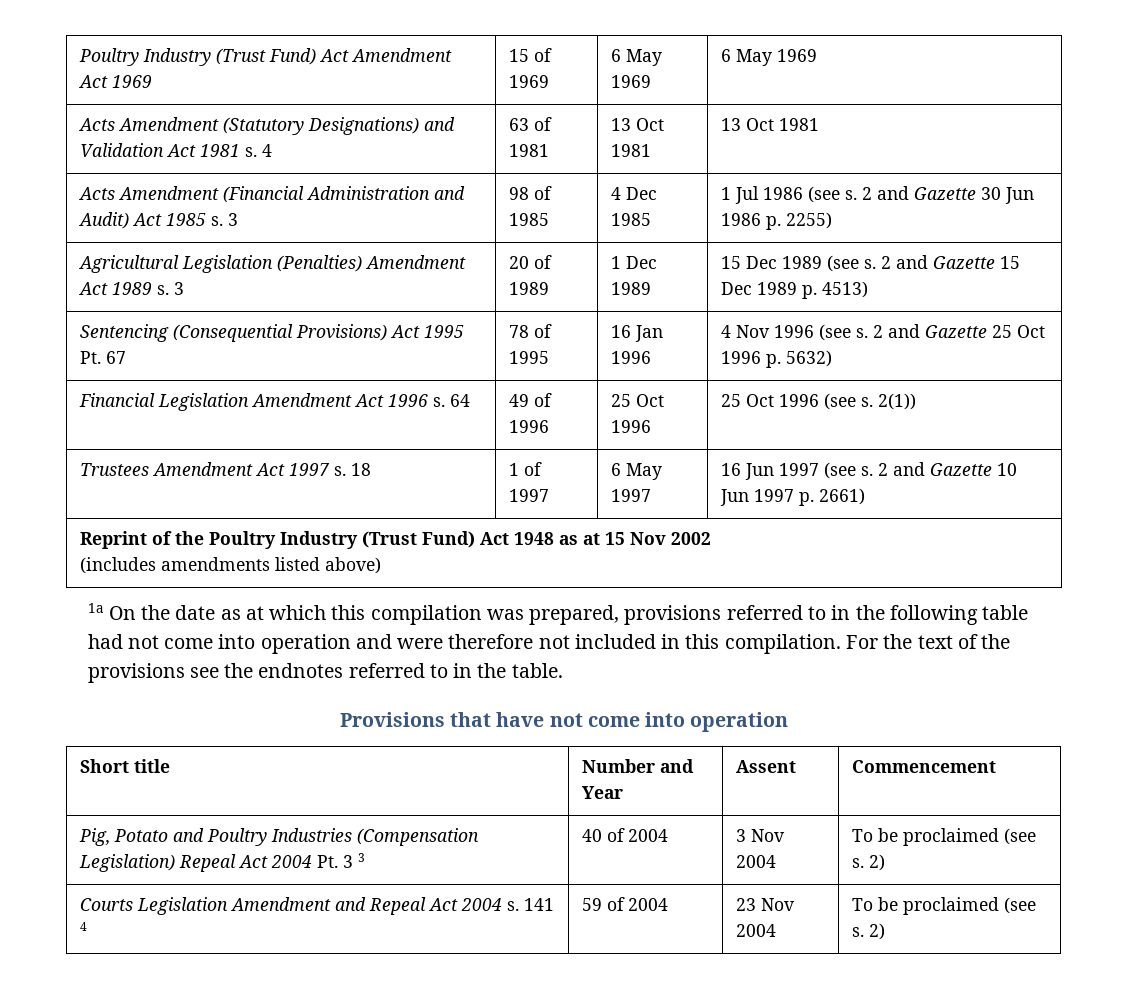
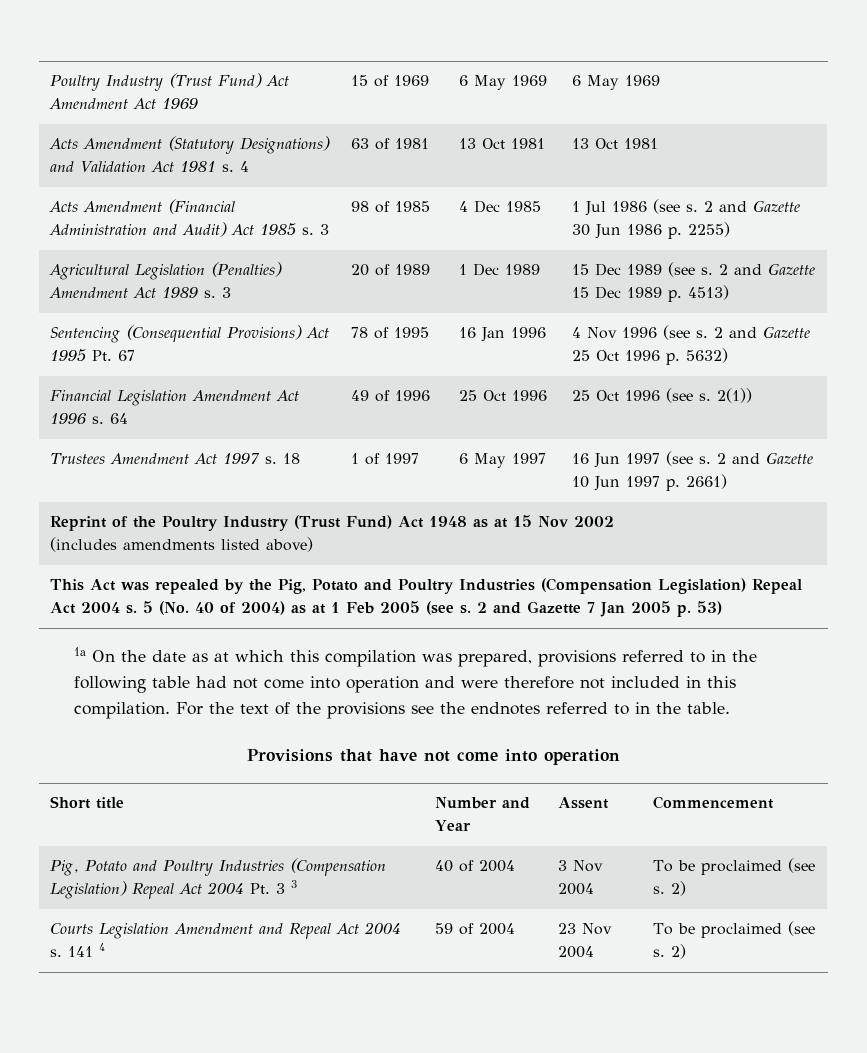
+ This Act was repealed by the Pig, Potato and Poultry Industries (Compensation Legislation) Repeal Act 2004 s. 5 (No. 40 of 2004) as at 1 Feb 2005 (see s. 2 and Gazette 7 Jan 2005 p. 53)

